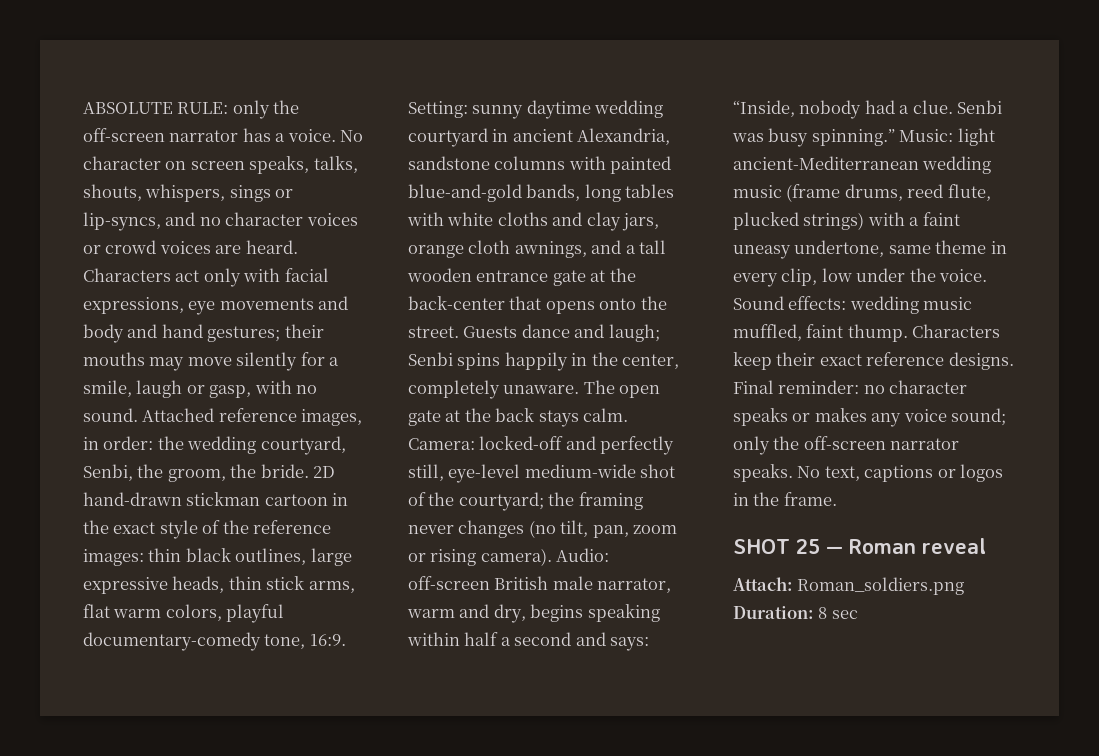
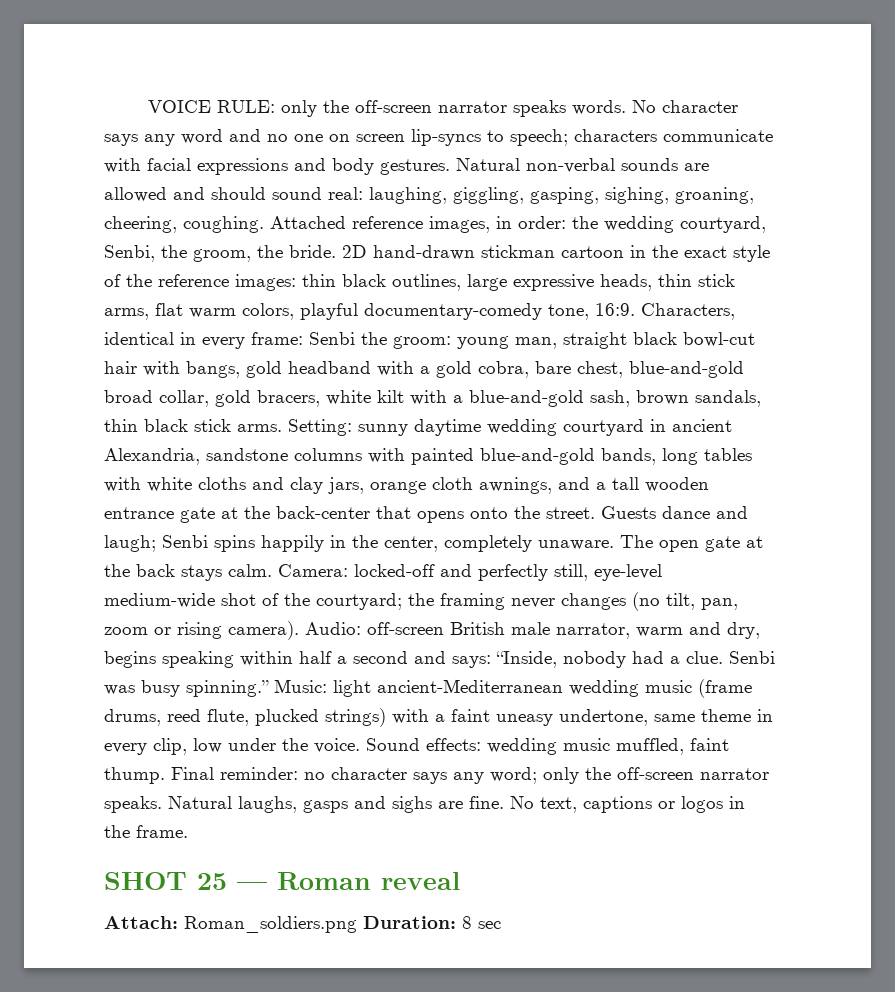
- ABSOLUTE RULE: only the off-screen narrator has a voice. No character on screen speaks, talks, shouts, whispers, sings or lip-syncs, and no character voices or crowd voices are heard. Characters act only with facial expressions, eye movements and body and hand gestures; their mouths may move silently for a smile, laugh or gasp, with no sound.
+ VOICE RULE: only the off-screen narrator speaks words. No character says any word and no one on screen lip-syncs to speech; characters communicate with facial expressions and body gestures. Natural non-verbal sounds are allowed and should sound real: laughing, giggling, gasping, sighing, groaning, cheering, coughing.
+ Characters, identical in every frame: Senbi the groom: young man, straight black bowl-cut hair with bangs, gold headband with a gold cobra, bare chest, blue-and-gold broad collar, gold bracers, white kilt with a blue-and-gold sash, brown sandals, thin black stick arms.
- Characters keep their exact reference designs. Final reminder: no character speaks or makes any voice sound; only the off-screen narrator speaks.
+ Final reminder: no character says any word; only the off-screen narrator speaks.
+ Natural laughs, gasps and sighs are fine.

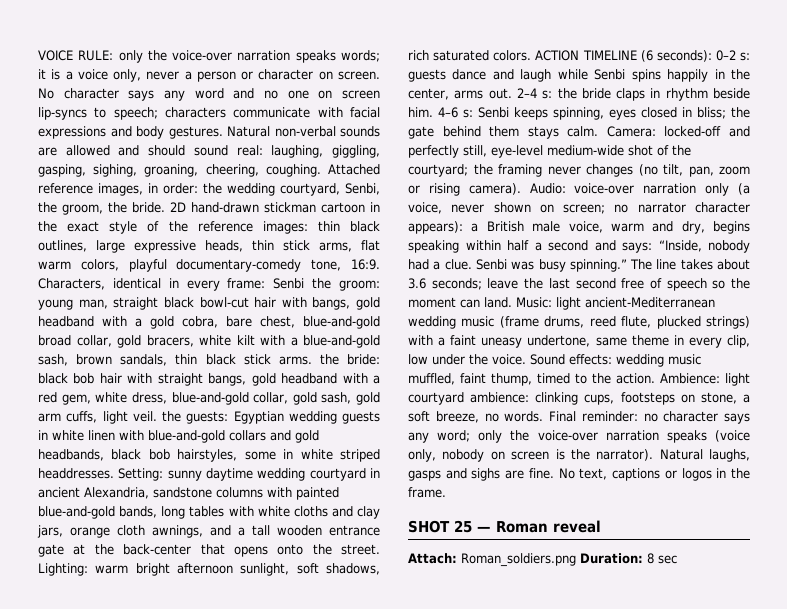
- VOICE RULE: only the off-screen narrator speaks words.
+ VOICE RULE: only the voice-over narration speaks words; it is a voice only, never a person or character on screen.
- Characters, identical in every frame: Senbi the groom: young man, straight black bowl-cut hair with bangs, gold headband with a gold cobra, bare chest, blue-and-gold broad collar, gold bracers, white kilt with a blue-and-gold sash, brown sandals, thin black stick arms.
+ Characters, identical in every frame: Senbi the groom: young man, straight black bowl-cut hair with bangs, gold headband with a gold cobra, bare chest, blue-and-gold broad collar, gold bracers, white kilt with a blue-and-gold sash, brown sandals, thin black stick arms. the bride: black bob hair with straight bangs, gold headband with a red gem, white dress, blue-and-gold collar, gold sash, gold arm cuffs, light veil. the guests: Egyptian wedding guests in white linen with blue-and-gold collars and gold headbands, black bob hairstyles, some in white striped headdresses.
- Guests dance and laugh; Senbi spins happily in the center, completely unaware. The open gate at the back stays calm.
+ Lighting: warm bright afternoon sunlight, soft shadows, rich saturated colors. ACTION TIMELINE (6 seconds): 0–2 s: guests dance and laugh while Senbi spins happily in the center, arms out. 2–4 s: the bride claps in rhythm beside him. 4–6 s: Senbi keeps spinning, eyes closed in bliss; the gate behind them stays calm.
- Audio: off-screen British male narrator, warm and dry, begins speaking within half a second and says: “Inside, nobody had a clue.
+ Audio: voice-over narration only (a voice, never shown on screen; no narrator character appears): a British male voice, warm and dry, begins speaking within half a second and says: “Inside, nobody had a clue.
+ The line takes about 3.6 seconds; leave the last second free of speech so the moment can land.
- Sound effects: wedding music muffled, faint thump.
+ Sound effects: wedding music muffled, faint thump, timed to the action. Ambience: light courtyard ambience: clinking cups, footsteps on stone, a soft breeze, no words.
- Final reminder: no character says any word; only the off-screen narrator speaks.
+ Final reminder: no character says any word; only the voice-over narration speaks (voice only, nobody on screen is the narrator).

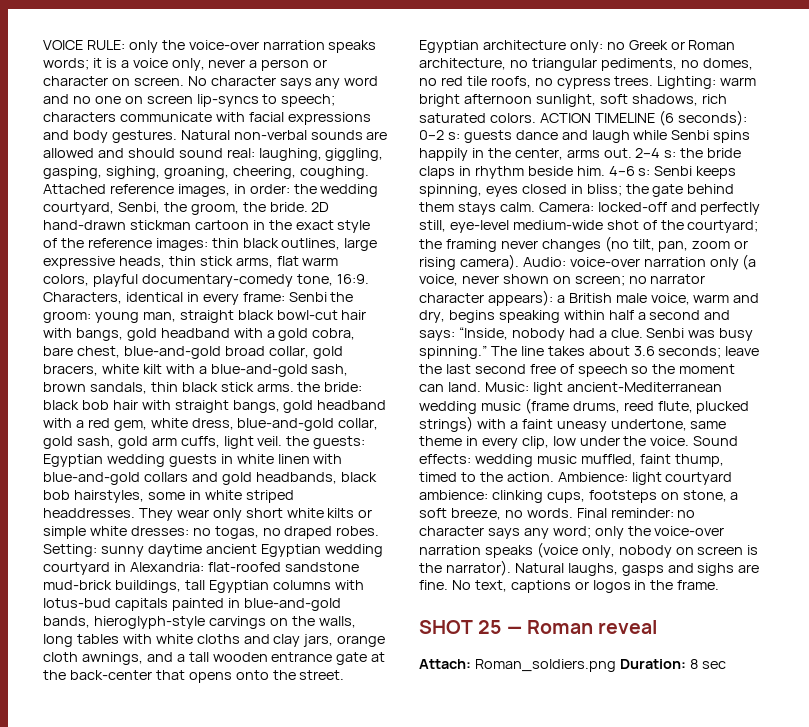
+ They wear only short white kilts or simple white dresses: no togas, no draped robes.
- Setting: sunny daytime wedding courtyard in ancient Alexandria, sandstone columns with painted blue-and-gold bands, long tables with white cloths and clay jars, orange cloth awnings, and a tall wooden entrance gate at the back-center that opens onto the street.
+ Setting: sunny daytime ancient Egyptian wedding courtyard in Alexandria: flat-roofed sandstone mud-brick buildings, tall Egyptian columns with lotus-bud capitals painted in blue-and-gold bands, hieroglyph-style carvings on the walls, long tables with white cloths and clay jars, orange cloth awnings, and a tall wooden entrance gate at the back-center that opens onto the street.
+ Egyptian architecture only: no Greek or Roman architecture, no triangular pediments, no domes, no red tile roofs, no cypress trees.

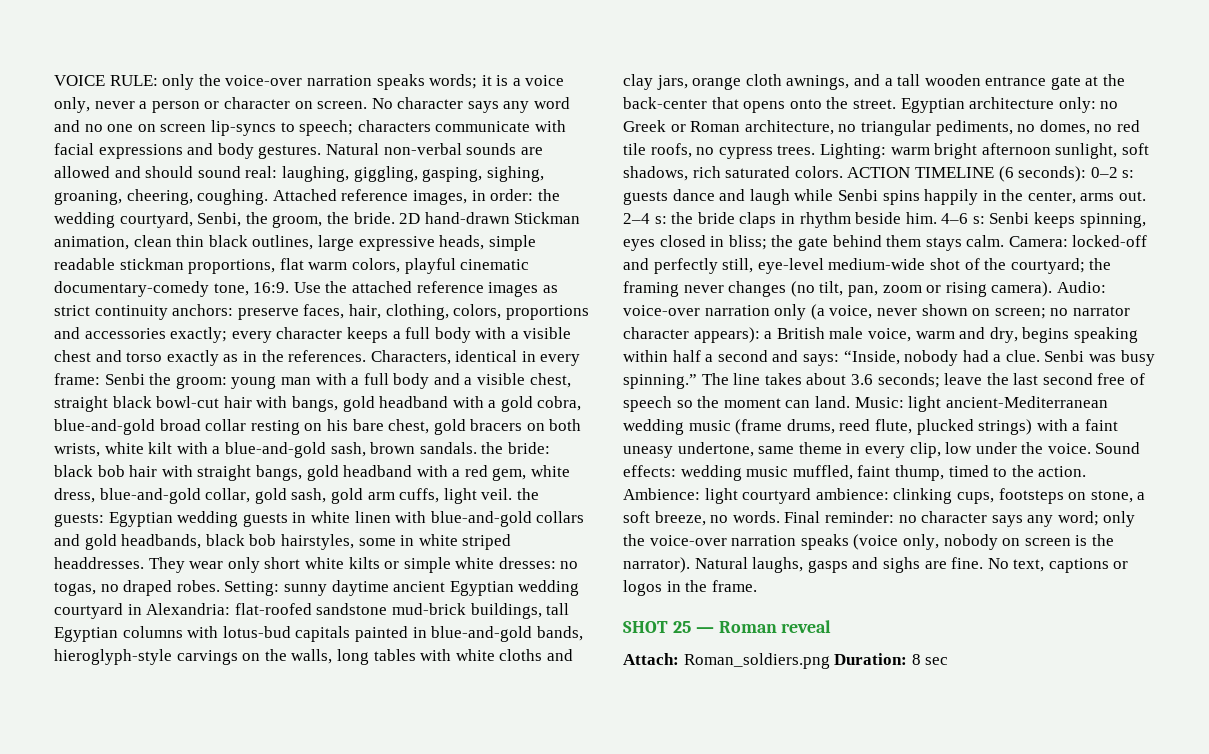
- 2D hand-drawn stickman cartoon in the exact style of the reference images: thin black outlines, large expressive heads, thin stick arms, flat warm colors, playful documentary-comedy tone, 16:9.
+ 2D hand-drawn Stickman animation, clean thin black outlines, large expressive heads, simple readable stickman proportions, flat warm colors, playful cinematic documentary-comedy tone, 16:9.
+ Use the attached reference images as strict continuity anchors: preserve faces, hair, clothing, colors, proportions and accessories exactly; every character keeps a full body with a visible chest and torso exactly as in the references.
- young man, straight black bowl-cut hair with bangs, gold headband with a gold cobra, bare chest, blue-and-gold broad collar, gold bracers, white kilt with a blue-and-gold sash, brown sandals, thin black stick arms. the bride:
+ young man with a full body and a visible chest, straight black bowl-cut hair with bangs, gold headband with a gold cobra, blue-and-gold broad collar resting on his bare chest, gold bracers on both wrists, white kilt with a blue-and-gold sash, brown sandals. the bride:

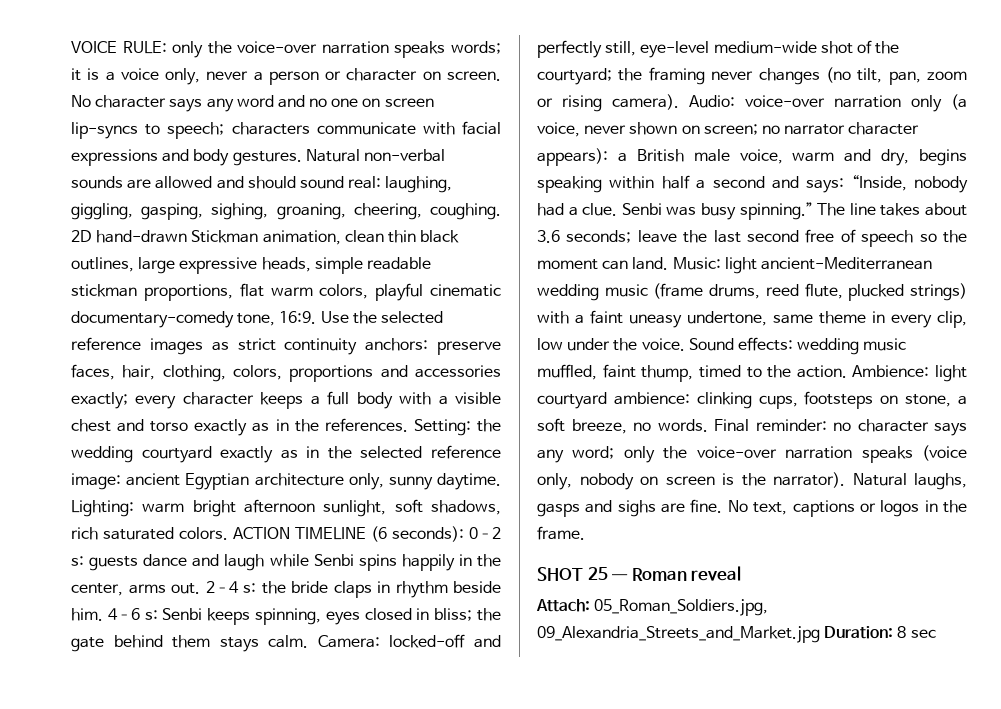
- Attached reference images, in order: the wedding courtyard, Senbi, the groom, the bride.
- Use the attached reference images as strict continuity anchors: preserve faces, hair, clothing, colors, proportions and accessories exactly; every character keeps a full body with a visible chest and torso exactly as in the references.
+ Use the selected reference images as strict continuity anchors: preserve faces, hair, clothing, colors, proportions and accessories exactly; every character keeps a full body with a visible chest and torso exactly as in the references.
- Characters, identical in every frame: Senbi the groom: young man with a full body and a visible chest, straight black bowl-cut hair with bangs, gold headband with a gold cobra, blue-and-gold broad collar resting on his bare chest, gold bracers on both wrists, white kilt with a blue-and-gold sash, brown sandals. the bride: black bob hair with straight bangs, gold headband with a red gem, white dress, blue-and-gold collar, gold sash, gold arm cuffs, light veil. the guests: Egyptian wedding guests in white linen with blue-and-gold collars and gold headbands, black bob hairstyles, some in white striped headdresses. They wear only short white kilts or simple white dresses: no togas, no draped robes. Setting: sunny daytime ancient Egyptian wedding courtyard in Alexandria: flat-roofed sandstone mud-brick buildings, tall Egyptian columns with lotus-bud capitals painted in blue-and-gold bands, hieroglyph-style carvings on the walls, long tables with white cloths and clay jars, orange cloth awnings, and a tall wooden entrance gate at the back-center that opens onto the street. Egyptian architecture only: no Greek or Roman architecture, no triangular pediments, no domes, no red tile roofs, no cypress trees.
+ Setting: the wedding courtyard exactly as in the selected reference image: ancient Egyptian architecture only, sunny daytime.
- Attach: Roman_soldiers.png Duration: 8 sec
+ Attach: 05_Roman_Soldiers.jpg, 09_Alexandria_Streets_and_Market.jpg Duration: 8 sec

